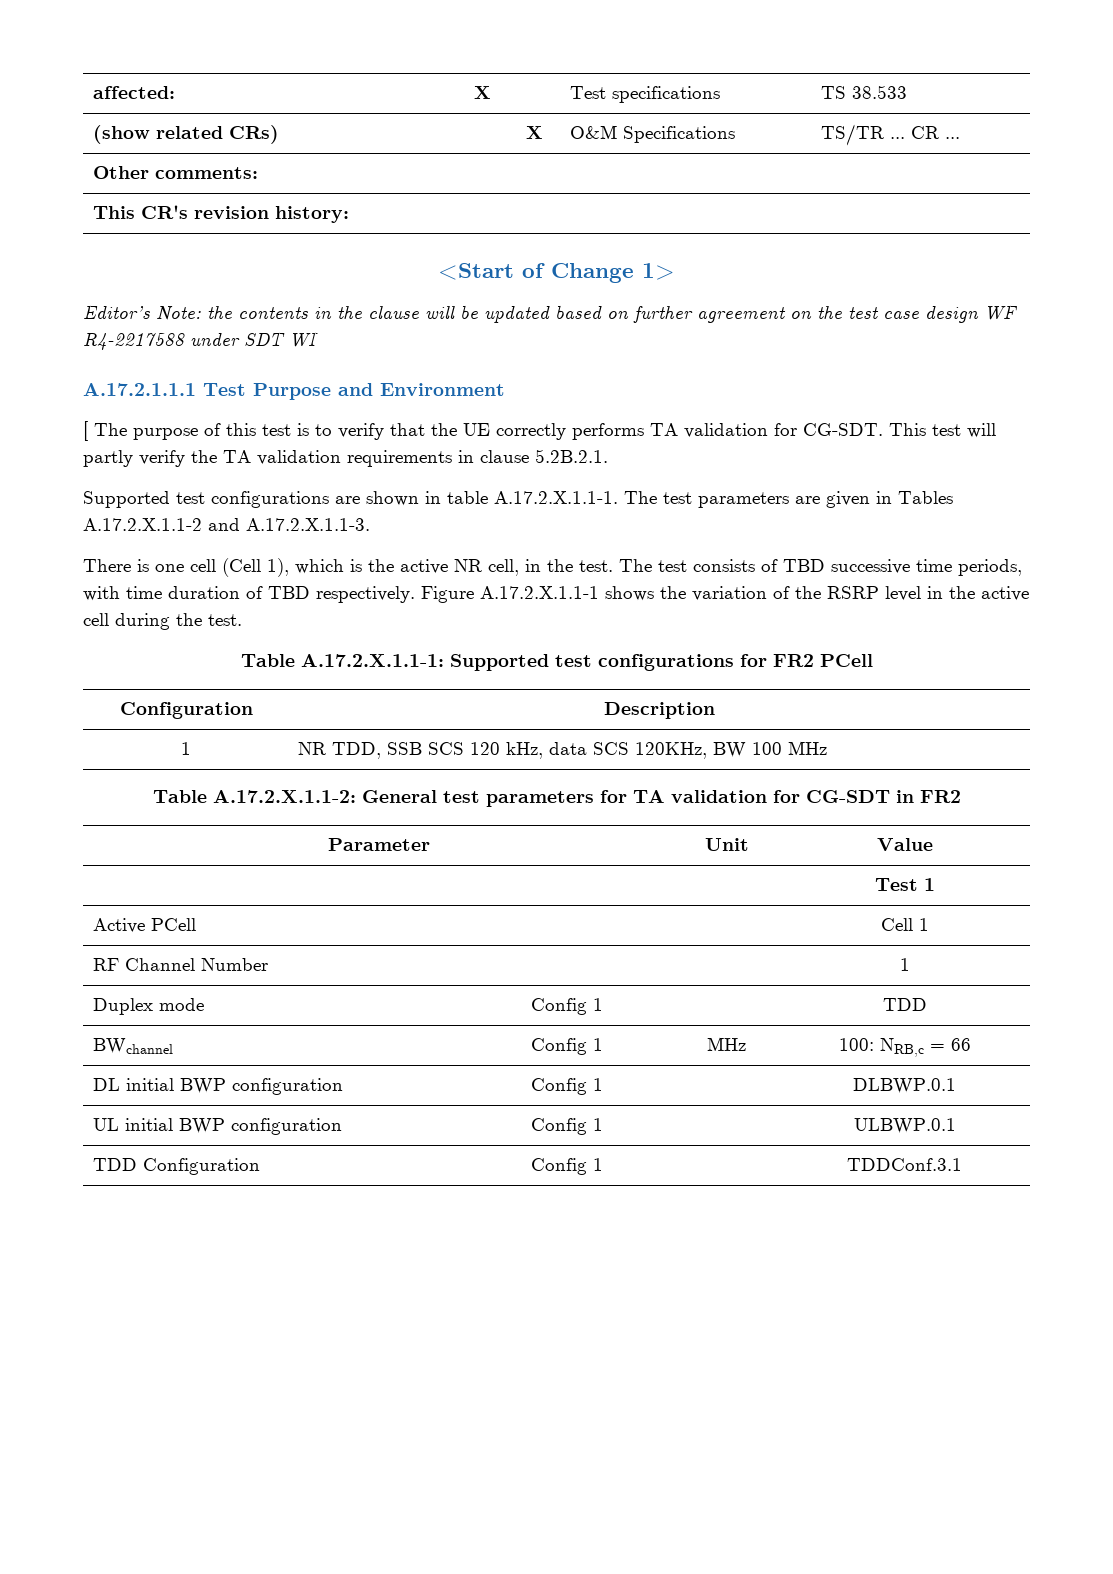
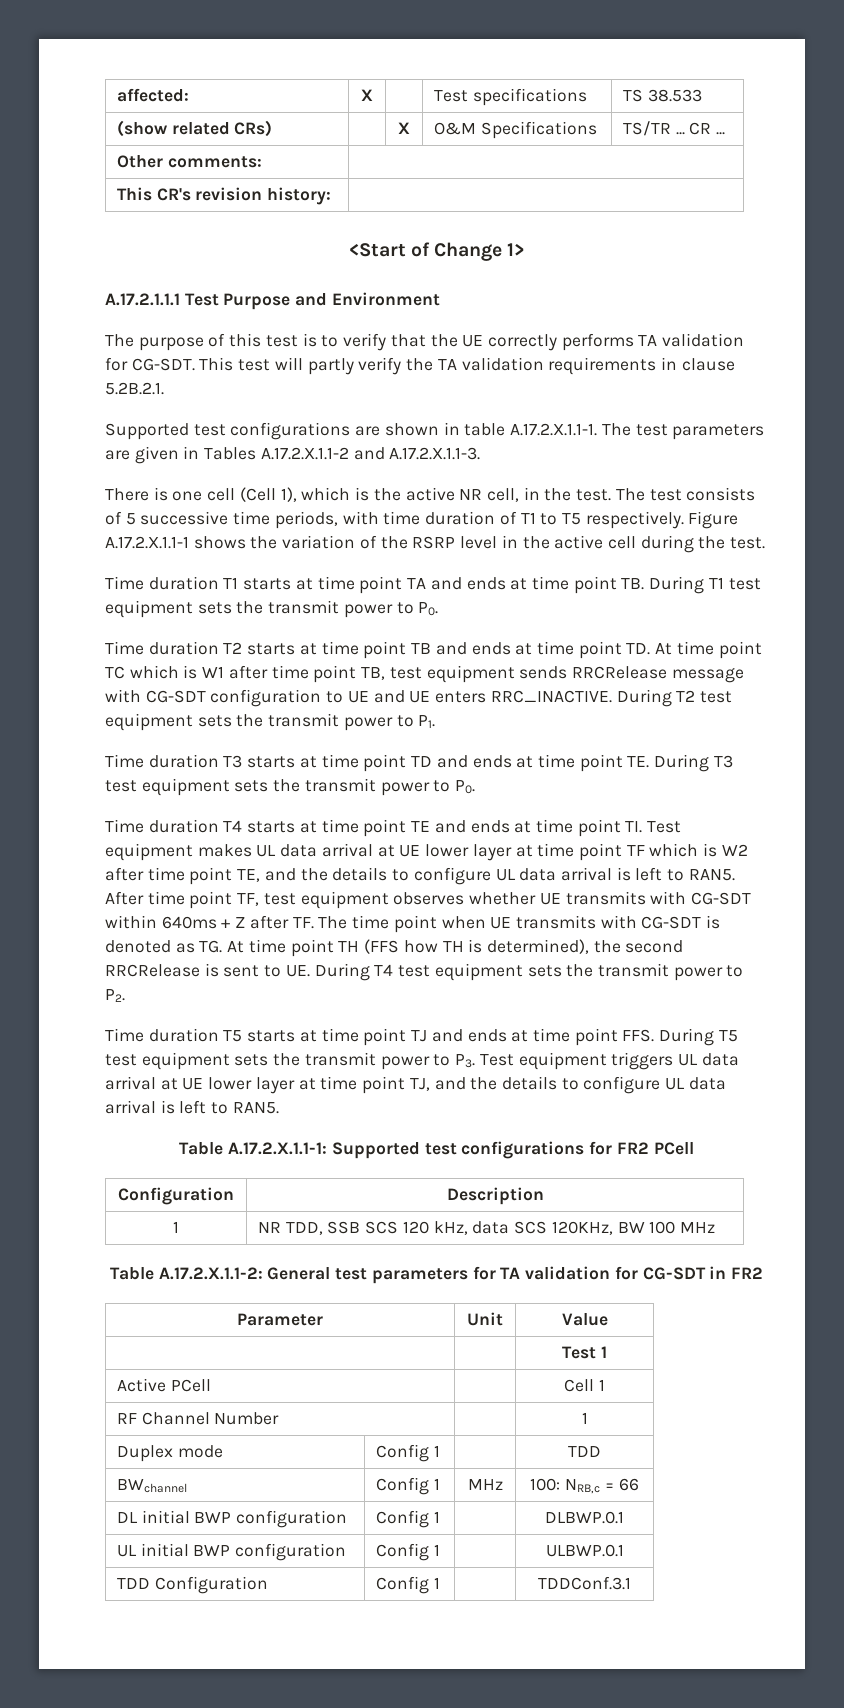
- Editor’s Note: the contents in the clause will be updated based on further agreement on the test case design WF R4-2217588 under SDT WI
- [ The purpose of this test is to verify that the UE correctly performs TA validation for CG-SDT.
+ The purpose of this test is to verify that the UE correctly performs TA validation for CG-SDT.
- The test consists of TBD successive time periods, with time duration of TBD respectively.
+ The test consists of 5 successive time periods, with time duration of T1 to T5 respectively.
+ Time duration T1 starts at time point TA and ends at time point TB. During T1 test equipment sets the transmit power to P0.
+ Time duration T2 starts at time point TB and ends at time point TD. At time point TC which is W1 after time point TB, test equipment sends RRCRelease message with CG-SDT configuration to UE and UE enters RRC_INACTIVE. During T2 test equipment sets the transmit power to P1.
+ Time duration T3 starts at time point TD and ends at time point TE. During T3 test equipment sets the transmit power to P0.
+ Time duration T4 starts at time point TE and ends at time point TI. Test equipment makes UL data arrival at UE lower layer at time point TF which is W2 after time point TE, and the details to configure UL data arrival is left to RAN5. After time point TF, test equipment observes whether UE transmits with CG-SDT within 640ms + Z after TF. The time point when UE transmits with CG-SDT is denoted as TG. At time point TH (FFS how TH is determined), the second RRCRelease is sent to UE. During T4 test equipment sets the transmit power to P2.
+ Time duration T5 starts at time point TJ and ends at time point FFS. During T5 test equipment sets the transmit power to P3. Test equipment triggers UL data arrival at UE lower layer at time point TJ, and the details to configure UL data arrival is left to RAN5.

